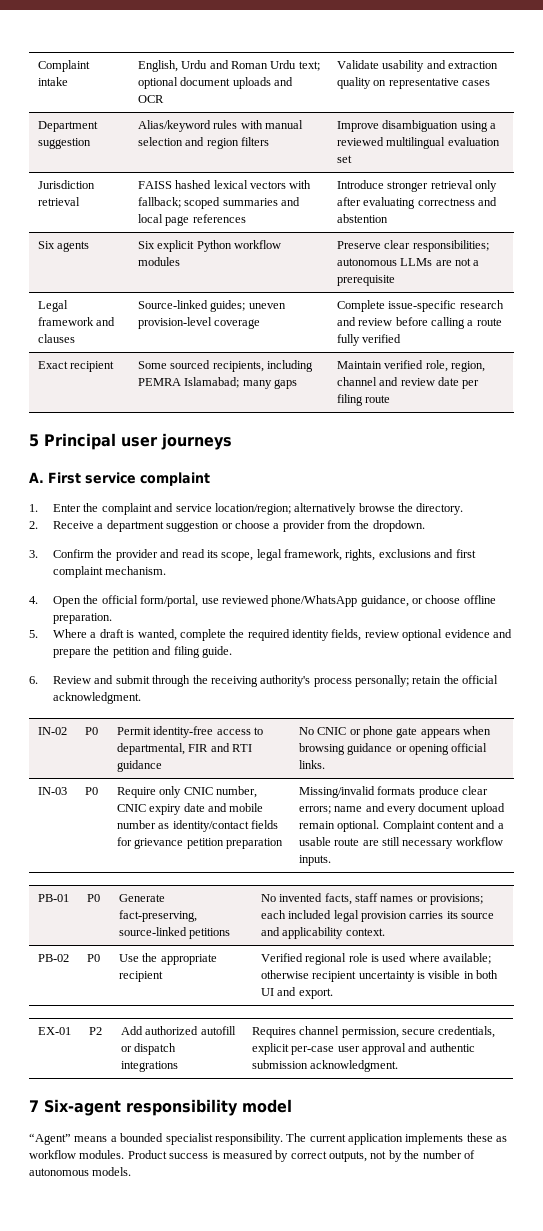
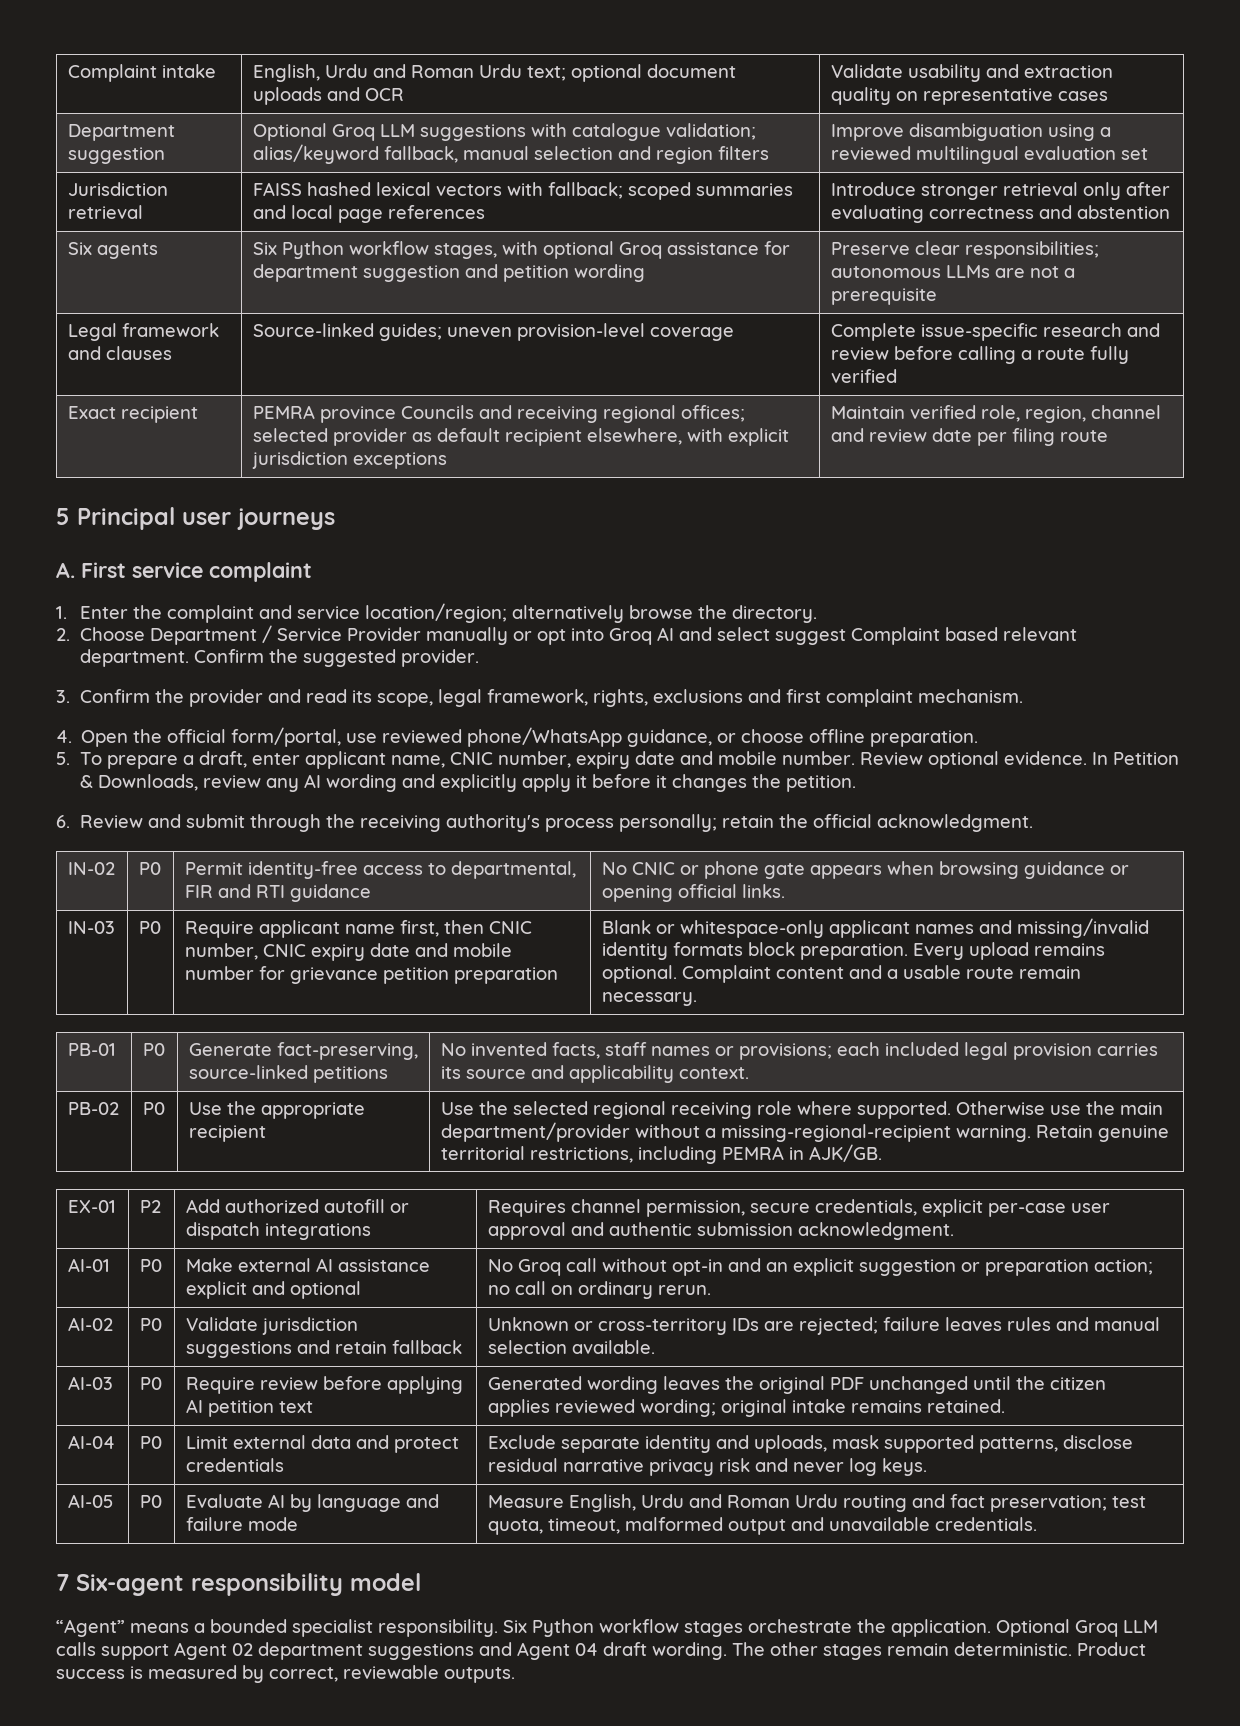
- Department suggestion | Alias/keyword rules with manual selection and region filters | Improve disambiguation using a reviewed multilingual evaluation set
+ Department suggestion | Optional Groq LLM suggestions with catalogue validation; alias/keyword fallback, manual selection and region filters | Improve disambiguation using a reviewed multilingual evaluation set
- Six agents | Six explicit Python workflow modules | Preserve clear responsibilities; autonomous LLMs are not a prerequisite
+ Six agents | Six Python workflow stages, with optional Groq assistance for department suggestion and petition wording | Preserve clear responsibilities; autonomous LLMs are not a prerequisite
- Exact recipient | Some sourced recipients, including PEMRA Islamabad; many gaps | Maintain verified role, region, channel and review date per filing route
+ Exact recipient | PEMRA province Councils and receiving regional offices; selected provider as default recipient elsewhere, with explicit jurisdiction exceptions | Maintain verified role, region, channel and review date per filing route
- 2. Receive a department suggestion or choose a provider from the dropdown.
+ 2. Choose Department / Service Provider manually or opt into Groq AI and select suggest Complaint based relevant department. Confirm the suggested provider.
- 5. Where a draft is wanted, complete the required identity fields, review optional evidence and prepare the petition and filing guide.
+ 5. To prepare a draft, enter applicant name, CNIC number, expiry date and mobile number. Review optional evidence. In Petition & Downloads, review any AI wording and explicitly apply it before it changes the petition.
- Require only CNIC number, CNIC expiry date and mobile number as identity/contact fields for grievance petition preparation
+ Require applicant name first, then CNIC number, CNIC expiry date and mobile number for grievance petition preparation
- Missing/invalid formats produce clear errors; name and every document upload remain optional.
+ Blank or whitespace-only applicant names and missing/invalid identity formats block preparation. Every upload remains optional.
- Complaint content and a usable route are still necessary workflow inputs.
+ Complaint content and a usable route remain necessary.
- PB-02 | P0 | Use the appropriate recipient | Verified regional role is used where available; otherwise recipient uncertainty is visible in both UI and export.
+ PB-02 | P0 | Use the appropriate recipient | Use the selected regional receiving role where supported. Otherwise use the main department/provider without a missing-regional-recipient warning. Retain genuine territorial restrictions, including PEMRA in AJK/GB.
+ AI-01 | P0 | Make external AI assistance explicit and optional | No Groq call without opt-in and an explicit suggestion or preparation action; no call on ordinary rerun.
+ AI-02 | P0 | Validate jurisdiction suggestions and retain fallback | Unknown or cross-territory IDs are rejected; failure leaves rules and manual selection available.
+ AI-03 | P0 | Require review before applying AI petition text | Generated wording leaves the original PDF unchanged until the citizen applies reviewed wording; original intake remains retained.
+ AI-04 | P0 | Limit external data and protect credentials | Exclude separate identity and uploads, mask supported patterns, disclose residual narrative privacy risk and never log keys.
+ AI-05 | P0 | Evaluate AI by language and failure mode | Measure English, Urdu and Roman Urdu routing and fact preservation; test quota, timeout, malformed output and unavailable credentials.
- The current application implements these as workflow modules.
+ Six Python workflow stages orchestrate the application. Optional Groq LLM calls support Agent 02 department suggestions and Agent 04 draft wording. The other stages remain deterministic.
- Product success is measured by correct outputs, not by the number of autonomous models.
+ Product success is measured by correct, reviewable outputs.

